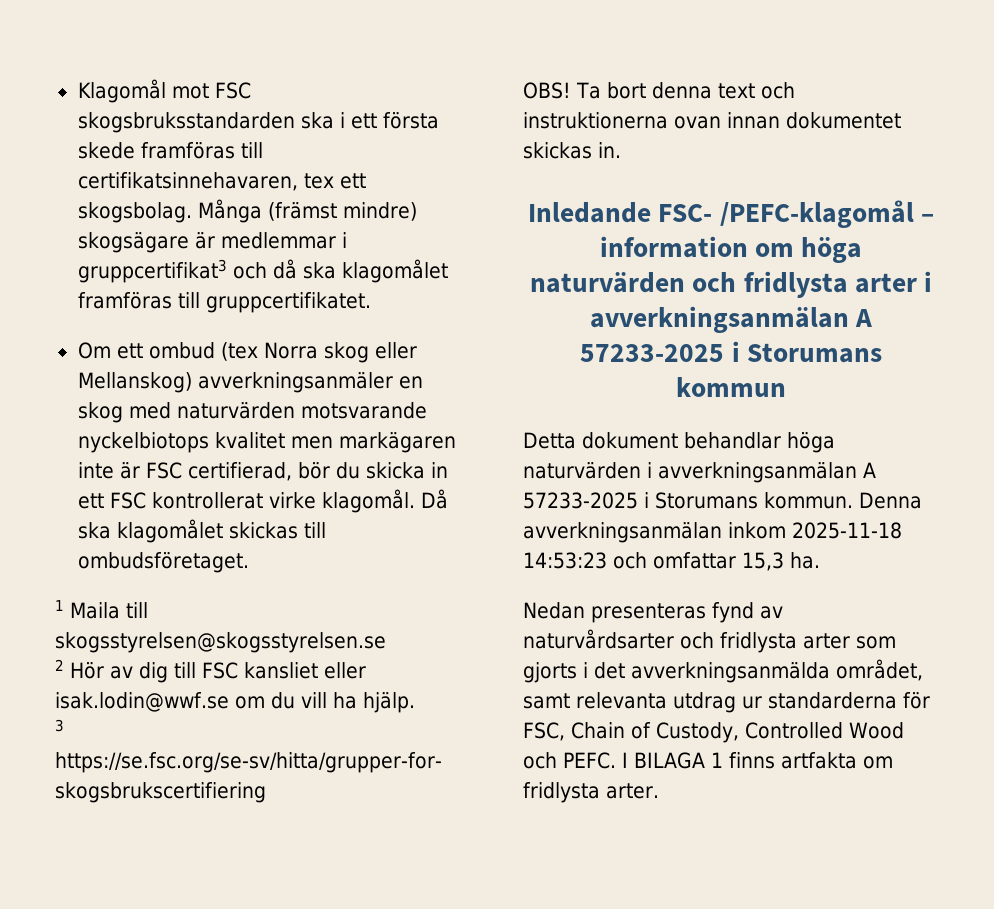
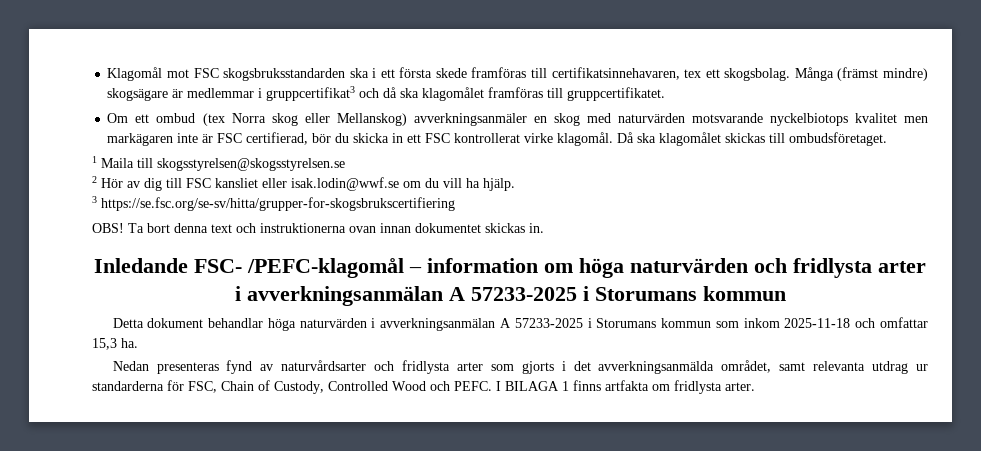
- Detta dokument behandlar höga naturvärden i avverkningsanmälan A 57233-2025 i Storumans kommun. Denna avverkningsanmälan inkom 2025-11-18 14:53:23 och omfattar 15,3 ha.
+ Detta dokument behandlar höga naturvärden i avverkningsanmälan A 57233-2025 i Storumans kommun som inkom 2025-11-18 och omfattar 15,3 ha.

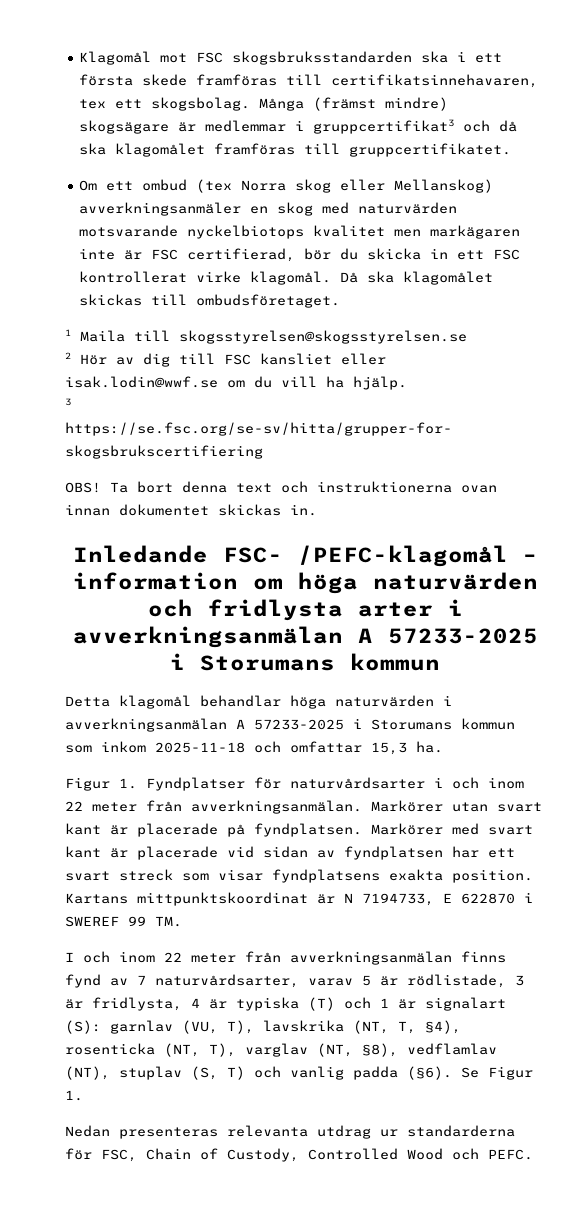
- Detta dokument behandlar höga naturvärden i avverkningsanmälan A 57233-2025 i Storumans kommun som inkom 2025-11-18 och omfattar 15,3 ha.
+ Detta klagomål behandlar höga naturvärden i avverkningsanmälan A 57233-2025 i Storumans kommun som inkom 2025-11-18 och omfattar 15,3 ha.
- Nedan presenteras fynd av naturvårdsarter och fridlysta arter som gjorts i det avverkningsanmälda området, samt relevanta utdrag ur standarderna för FSC, Chain of Custody, Controlled Wood och PEFC. I BILAGA 1 finns artfakta om fridlysta arter.
+ Figur 1. Fyndplatser för naturvårdsarter i och inom 22 meter från avverkningsanmälan. Markörer utan svart kant är placerade på fyndplatsen. Markörer med svart kant är placerade vid sidan av fyndplatsen har ett svart streck som visar fyndplatsens exakta position. Kartans mittpunktskoordinat är N 7194733, E 622870 i SWEREF 99 TM.
+ I och inom 22 meter från avverkningsanmälan finns fynd av 7 naturvårdsarter, varav 5 är rödlistade, 3 är fridlysta, 4 är typiska (T) och 1 är signalart (S): garnlav (VU, T), lavskrika (NT, T, §4), rosenticka (NT, T), varglav (NT, §8), vedflamlav (NT), stuplav (S, T) och vanlig padda (§6). Se Figur 1.
+ Nedan presenteras relevanta utdrag ur standarderna för FSC, Chain of Custody, Controlled Wood och PEFC.

